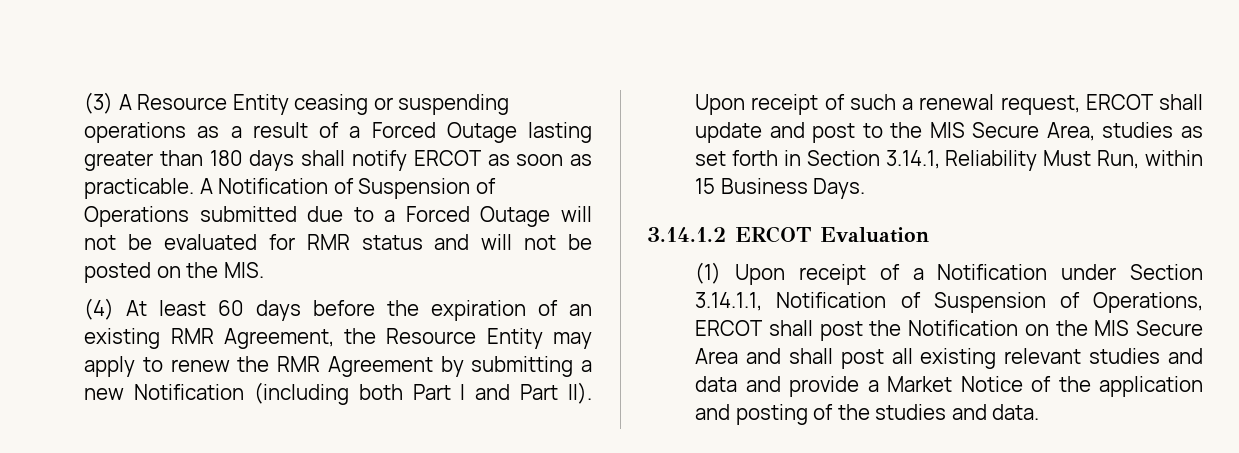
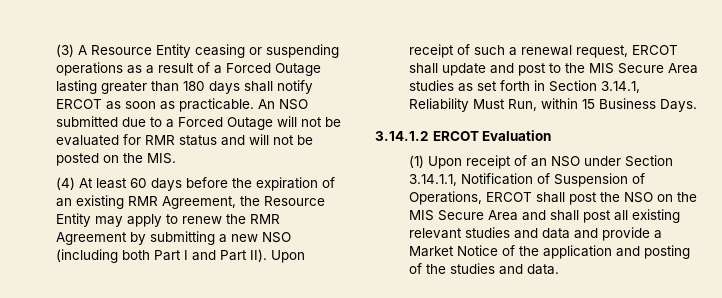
- A Notification of Suspension of Operations submitted due to a Forced Outage will not be evaluated for RMR status and will not be posted on the MIS.
+ An NSO submitted due to a Forced Outage will not be evaluated for RMR status and will not be posted on the MIS.
- (4) At least 60 days before the expiration of an existing RMR Agreement, the Resource Entity may apply to renew the RMR Agreement by submitting a new Notification (including both Part I and Part II). Upon receipt of such a renewal request, ERCOT shall update and post to the MIS Secure Area, studies as set forth in Section 3.14.1, Reliability Must Run, within 15 Business Days.
+ (4) At least 60 days before the expiration of an existing RMR Agreement, the Resource Entity may apply to renew the RMR Agreement by submitting a new NSO (including both Part I and Part II). Upon receipt of such a renewal request, ERCOT shall update and post to the MIS Secure Area studies as set forth in Section 3.14.1, Reliability Must Run, within 15 Business Days.
- (1) Upon receipt of a Notification under Section 3.14.1.1, Notification of Suspension of Operations, ERCOT shall post the Notification on the MIS Secure Area and shall post all existing relevant studies and data and provide a Market Notice of the application and posting of the studies and data.
+ (1) Upon receipt of an NSO under Section 3.14.1.1, Notification of Suspension of Operations, ERCOT shall post the NSO on the MIS Secure Area and shall post all existing relevant studies and data and provide a Market Notice of the application and posting of the studies and data.

